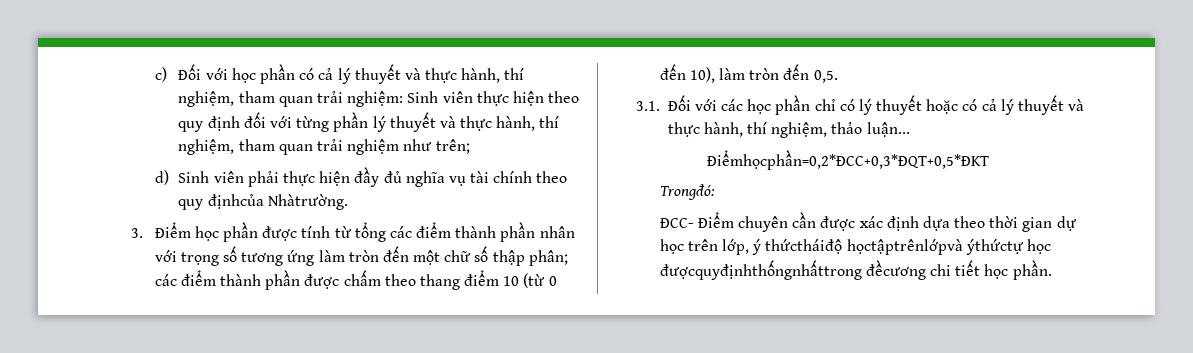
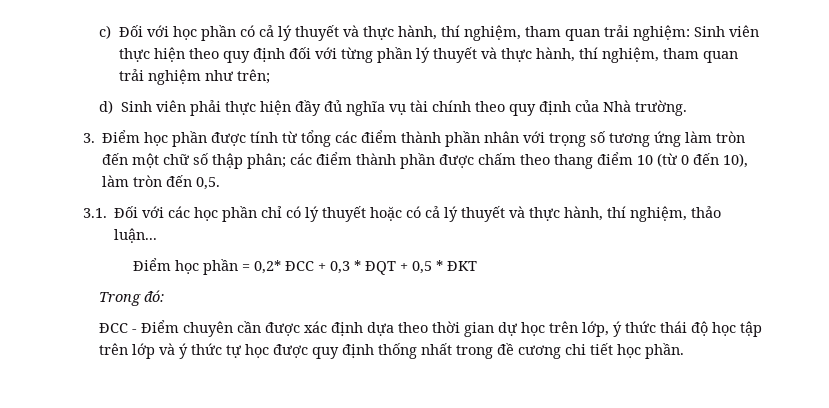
- d) Sinh viên phải thực hiện đầy đủ nghĩa vụ tài chính theo quy địnhcủa Nhàtrường.
+ d) Sinh viên phải thực hiện đầy đủ nghĩa vụ tài chính theo quy định của Nhà trường.
- Điểmhọcphần=0,2*ĐCC+0,3*ĐQT+0,5*ĐKT
- Trongđó:
- ĐCC- Điểm chuyên cần được xác định dựa theo thời gian dự học trên lớp, ý thứctháiđộ họctậptrênlớpvà ýthứctự học đượcquyđịnhthốngnhấttrong đềcương chi tiết học phần.
+ Điểm học phần = 0,2* ĐCC + 0,3 * ĐQT + 0,5 * ĐKT
+ Trong đó:
+ ĐCC - Điểm chuyên cần được xác định dựa theo thời gian dự học trên lớp, ý thức thái độ học tập trên lớp và ý thức tự học được quy định thống nhất trong đề cương chi tiết học phần.

